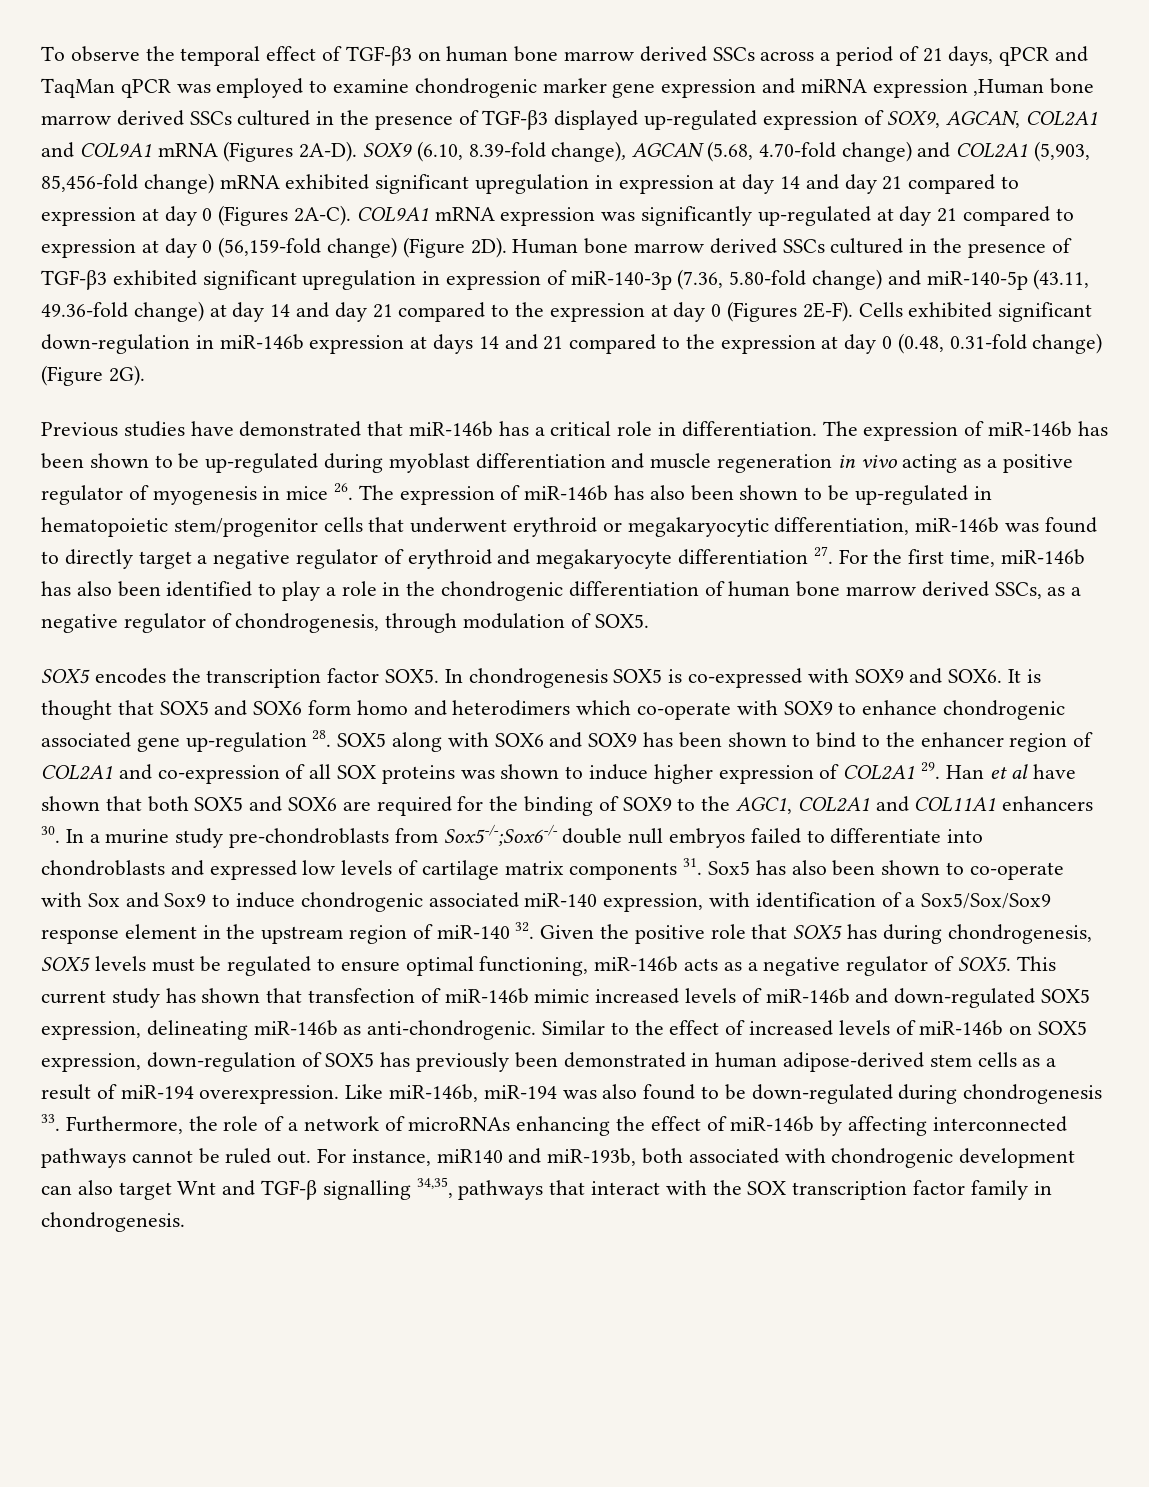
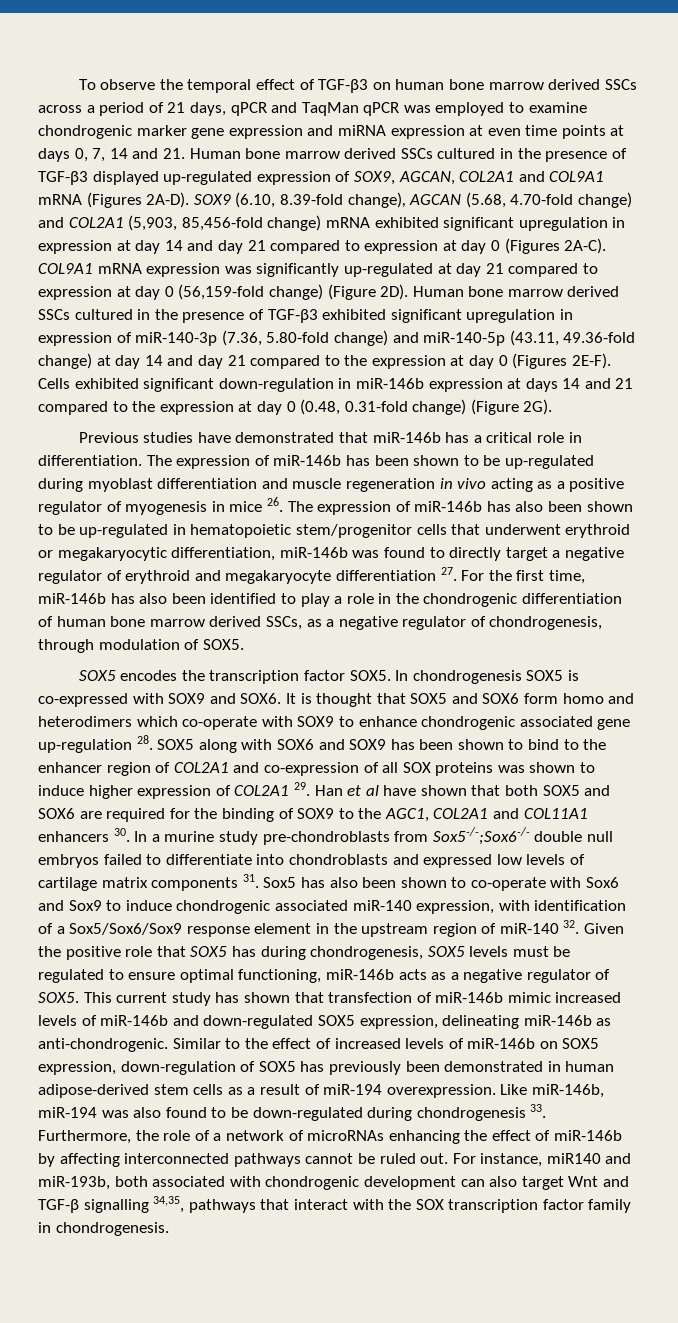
- To observe the temporal effect of TGF-β3 on human bone marrow derived SSCs across a period of 21 days, qPCR and TaqMan qPCR was employed to examine chondrogenic marker gene expression and miRNA expression ,Human bone marrow derived SSCs cultured in the presence of TGF-β3 displayed up-regulated expression of SOX9, AGCAN, COL2A1 and COL9A1 mRNA (Figures 2A-D).
+ To observe the temporal effect of TGF-β3 on human bone marrow derived SSCs across a period of 21 days, qPCR and TaqMan qPCR was employed to examine chondrogenic marker gene expression and miRNA expression at even time points at days 0, 7, 14 and 21. Human bone marrow derived SSCs cultured in the presence of TGF-β3 displayed up-regulated expression of SOX9, AGCAN, COL2A1 and COL9A1 mRNA (Figures 2A-D).
- It is thought that SOX5 and SOX6 form homo and heterodimers which co-operate with SOX9 to enhance chondrogenic associated gene up-regulation 28. SOX5 along with SOX6 and SOX9 has been shown to bind to the enhancer region of COL2A1 and co-expression of all SOX proteins was shown to induce higher expression of COL2A1 29. Han et al have shown that both SOX5 and SOX6 are required for the binding of SOX9 to the AGC1, COL2A1 and COL11A1 enhancers 30. In a murine study pre-chondroblasts from Sox5-/-;Sox6-/- double null embryos failed to differentiate into chondroblasts and expressed low levels of cartilage matrix components 31. Sox5 has also been shown to co-operate with Sox and Sox9 to induce chondrogenic associated miR-140 expression, with identification of a Sox5/Sox/Sox9 response element in the upstream region of miR-140 32. Given the positive role that SOX5 has during chondrogenesis, SOX5 levels must be regulated to ensure optimal functioning, miR-146b acts as a negative regulator of SOX5.
+ It is thought that SOX5 and SOX6 form homo and heterodimers which co-operate with SOX9 to enhance chondrogenic associated gene up-regulation 28. SOX5 along with SOX6 and SOX9 has been shown to bind to the enhancer region of COL2A1 and co-expression of all SOX proteins was shown to induce higher expression of COL2A1 29. Han et al have shown that both SOX5 and SOX6 are required for the binding of SOX9 to the AGC1, COL2A1 and COL11A1 enhancers 30. In a murine study pre-chondroblasts from Sox5-/-;Sox6-/- double null embryos failed to differentiate into chondroblasts and expressed low levels of cartilage matrix components 31. Sox5 has also been shown to co-operate with Sox6 and Sox9 to induce chondrogenic associated miR-140 expression, with identification of a Sox5/Sox6/Sox9 response element in the upstream region of miR-140 32. Given the positive role that SOX5 has during chondrogenesis, SOX5 levels must be regulated to ensure optimal functioning, miR-146b acts as a negative regulator of SOX5.

